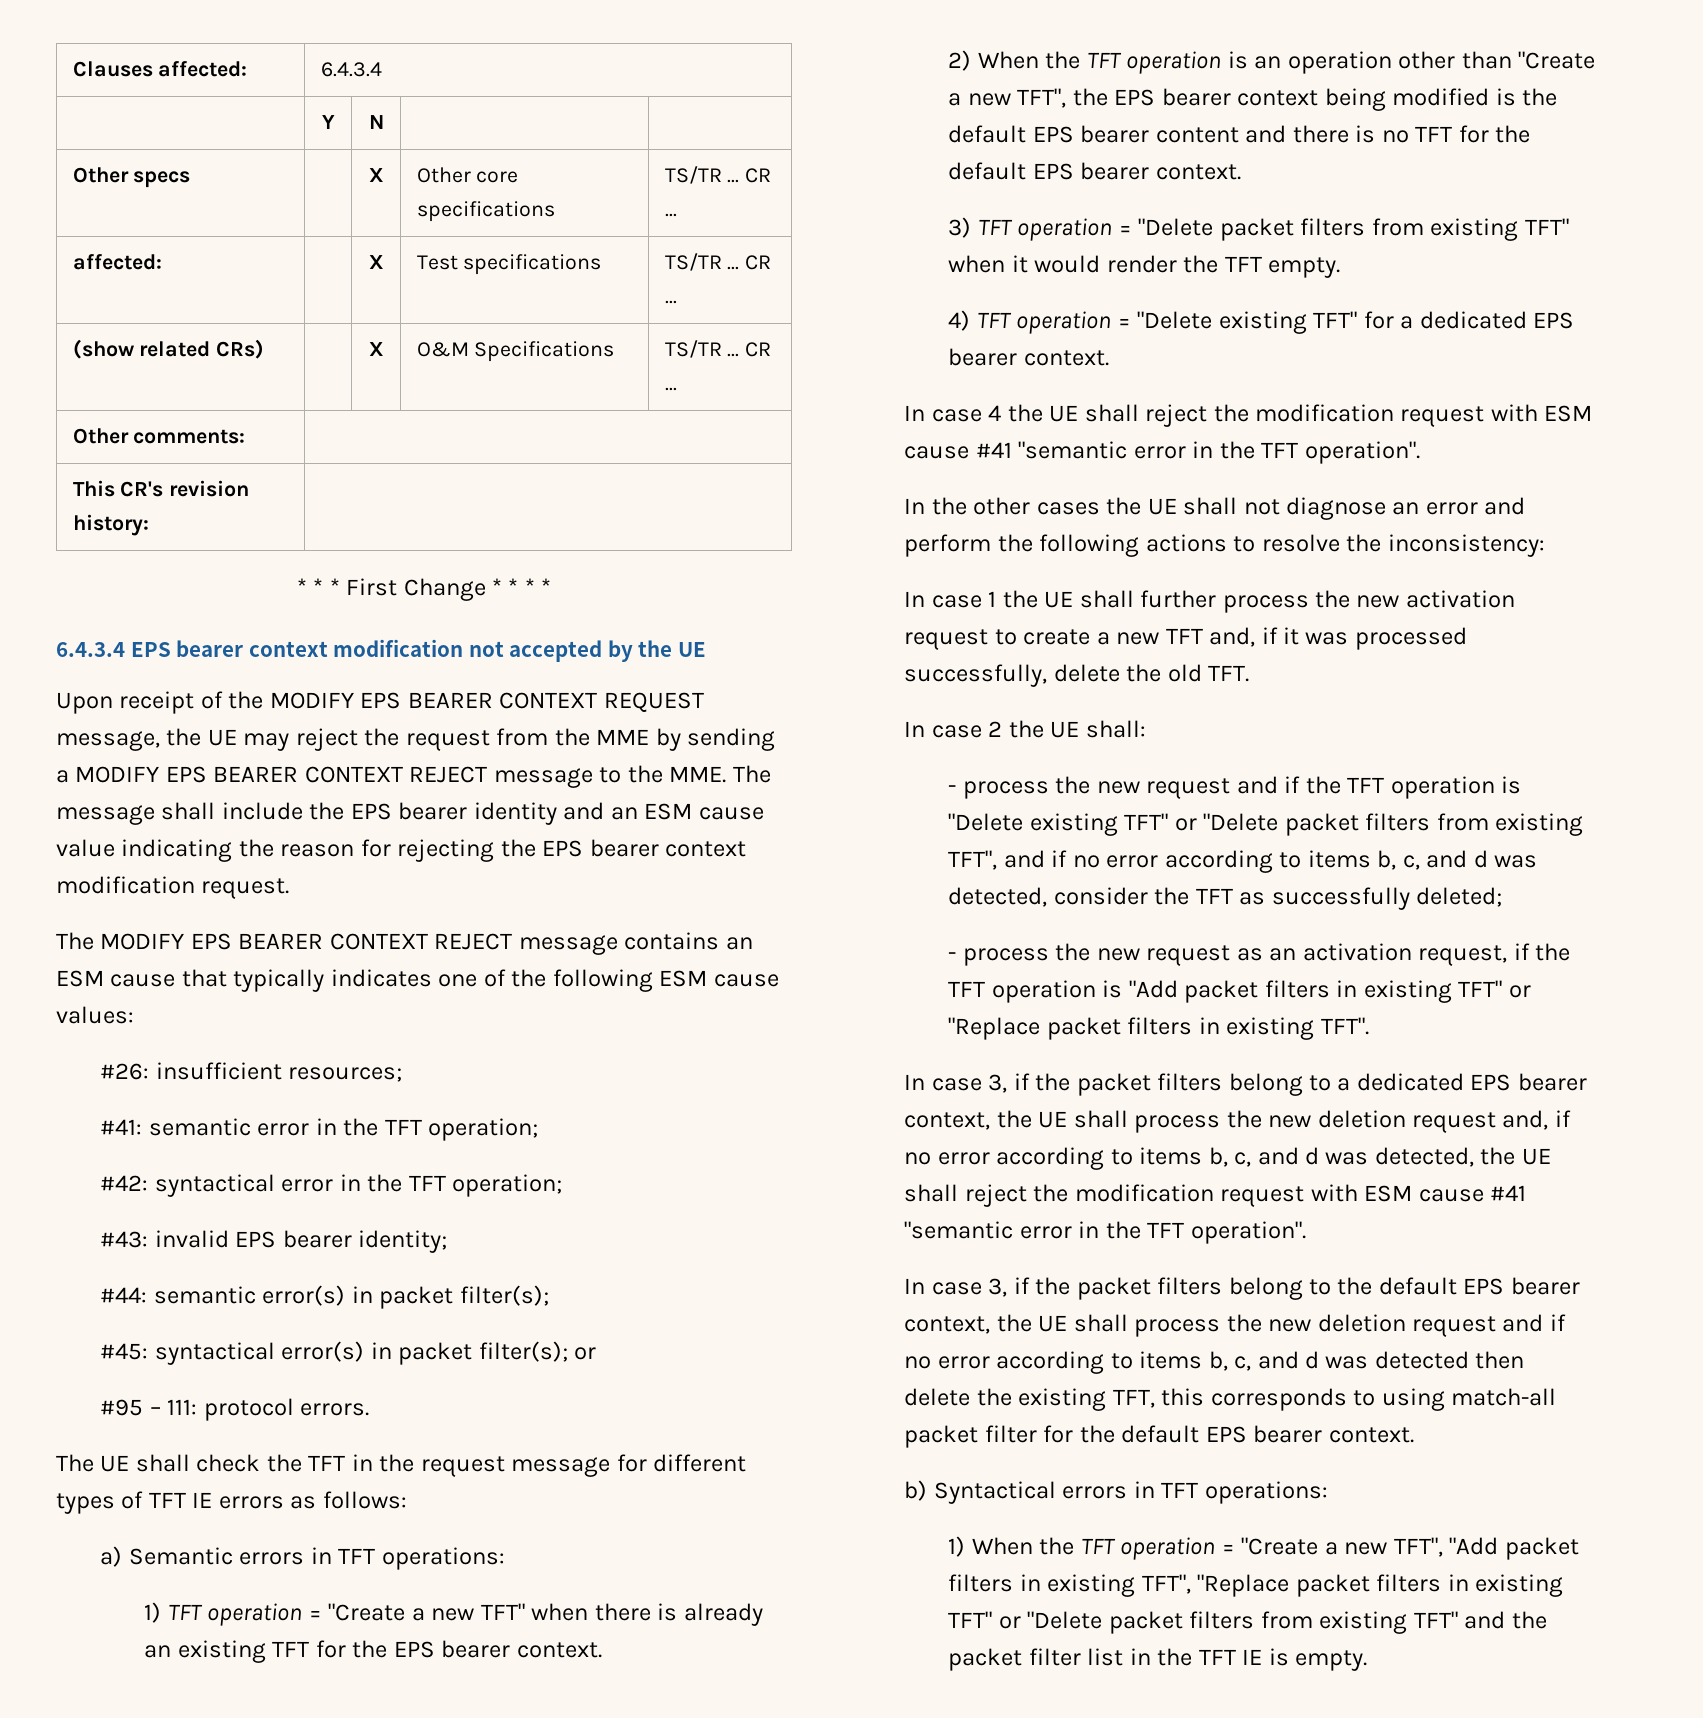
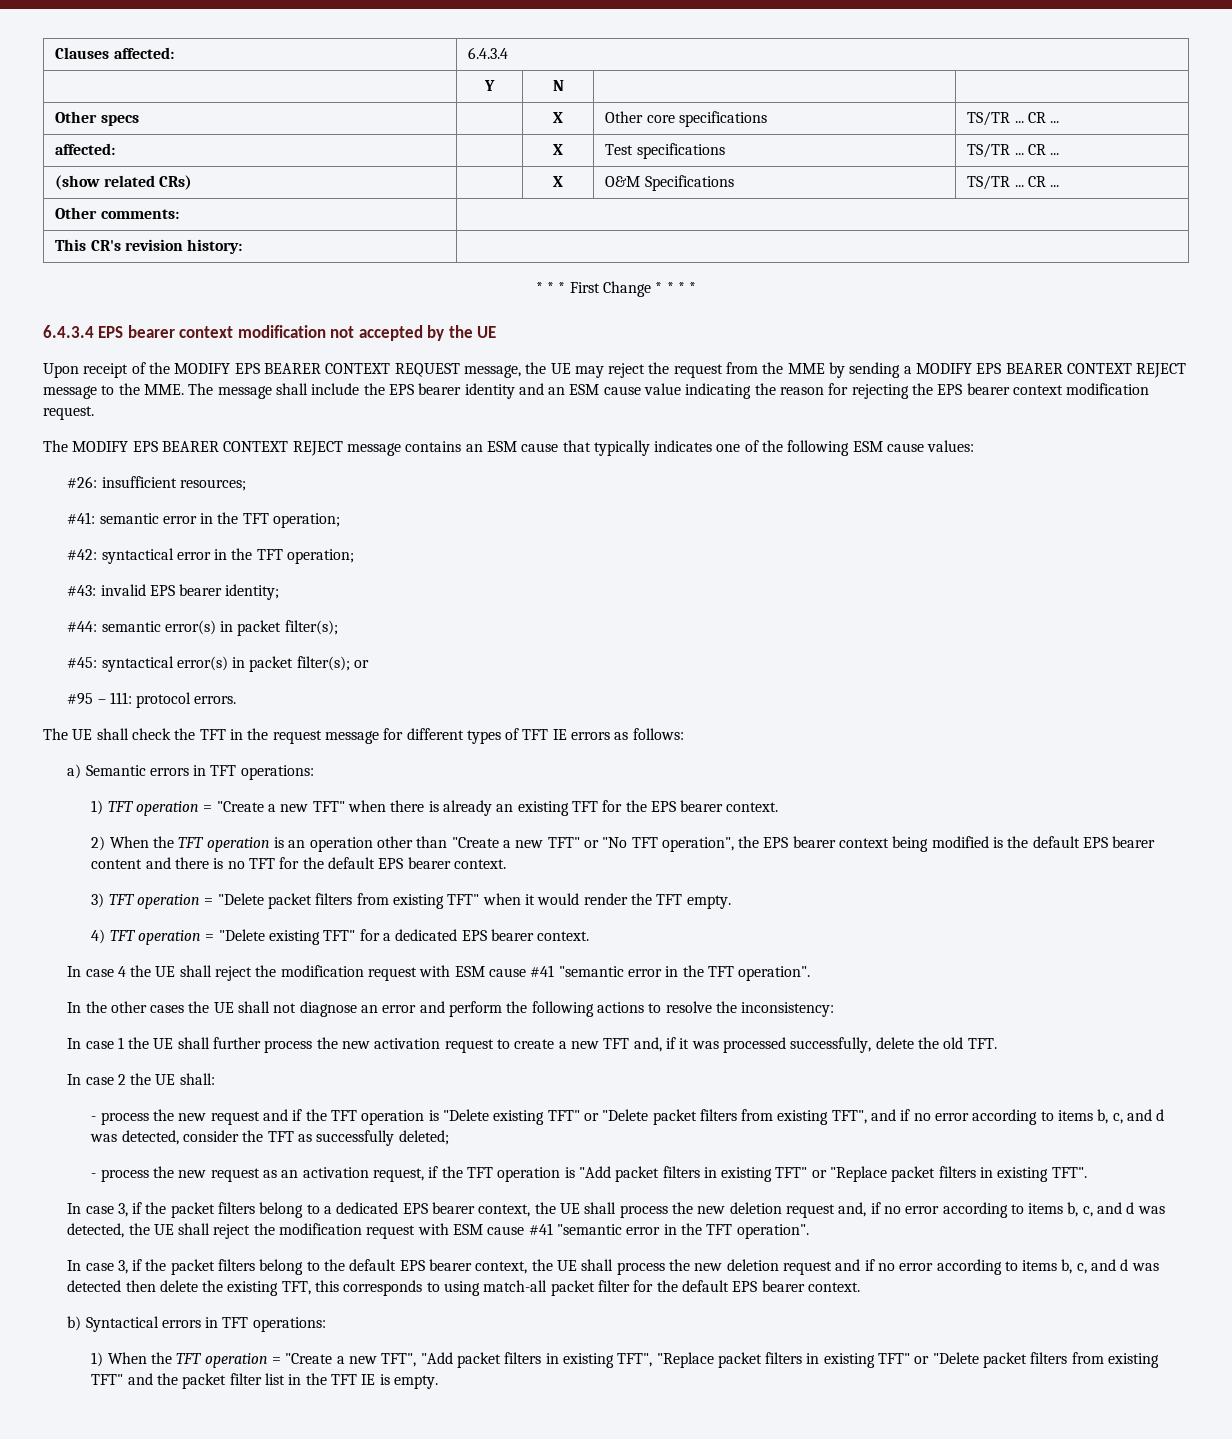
- 2) When the TFT operation is an operation other than "Create a new TFT", the EPS bearer context being modified is the default EPS bearer content and there is no TFT for the default EPS bearer context.
+ 2) When the TFT operation is an operation other than "Create a new TFT" or "No TFT operation", the EPS bearer context being modified is the default EPS bearer content and there is no TFT for the default EPS bearer context.

